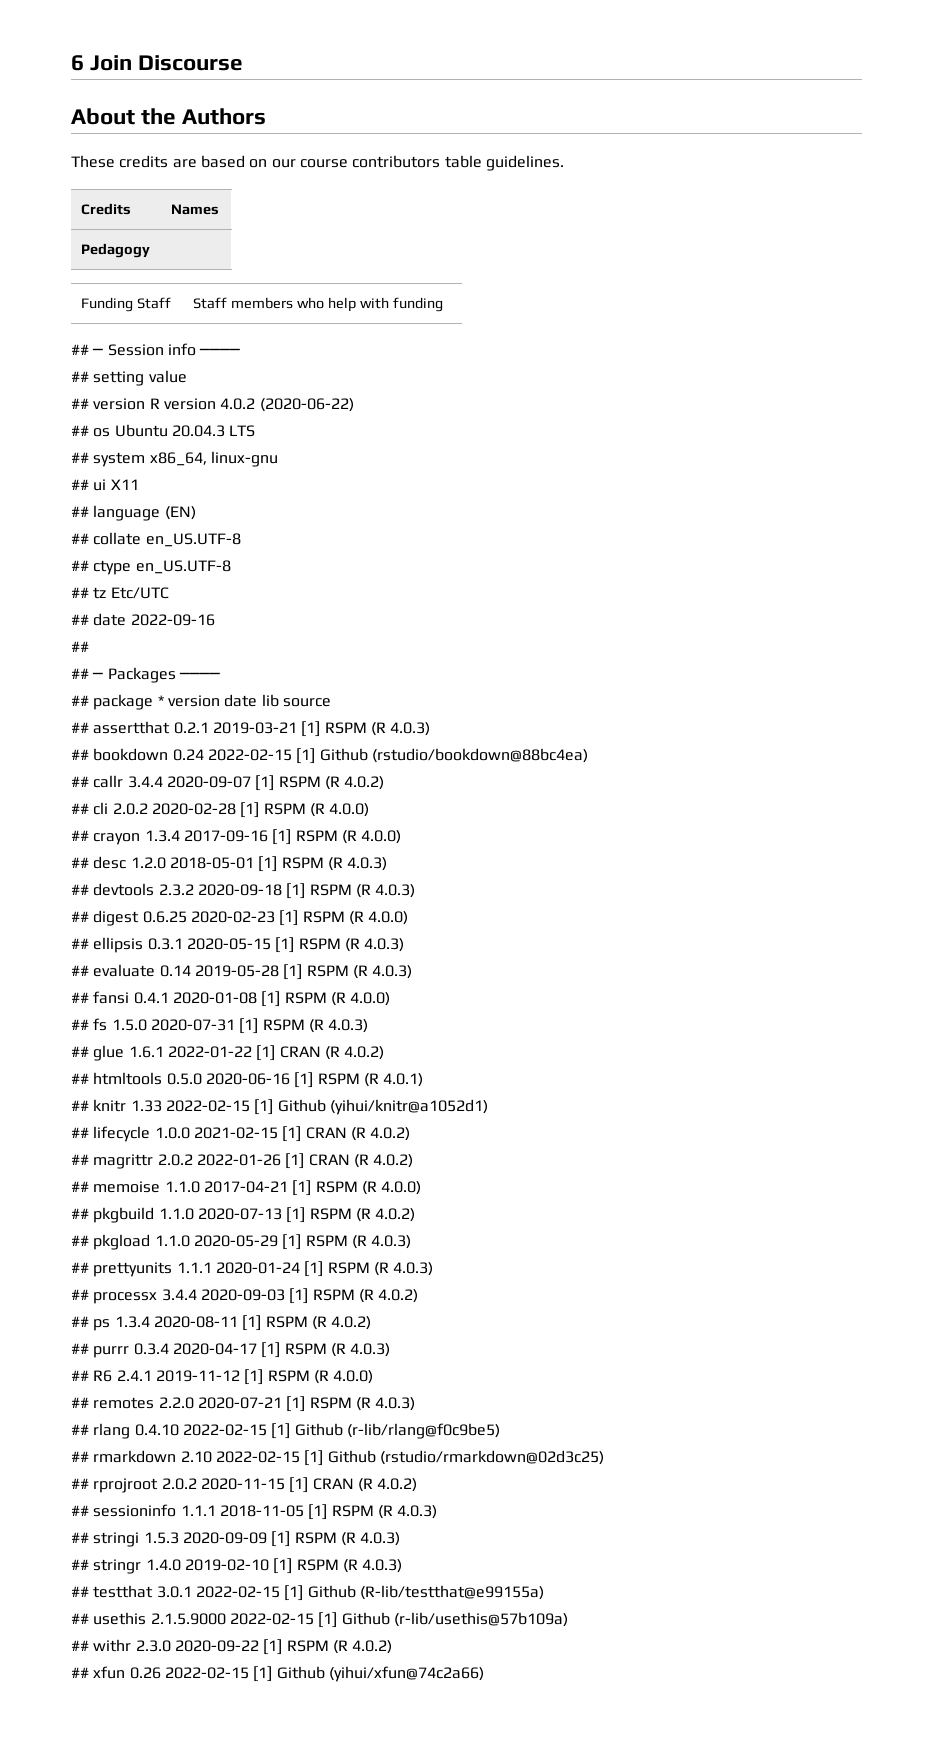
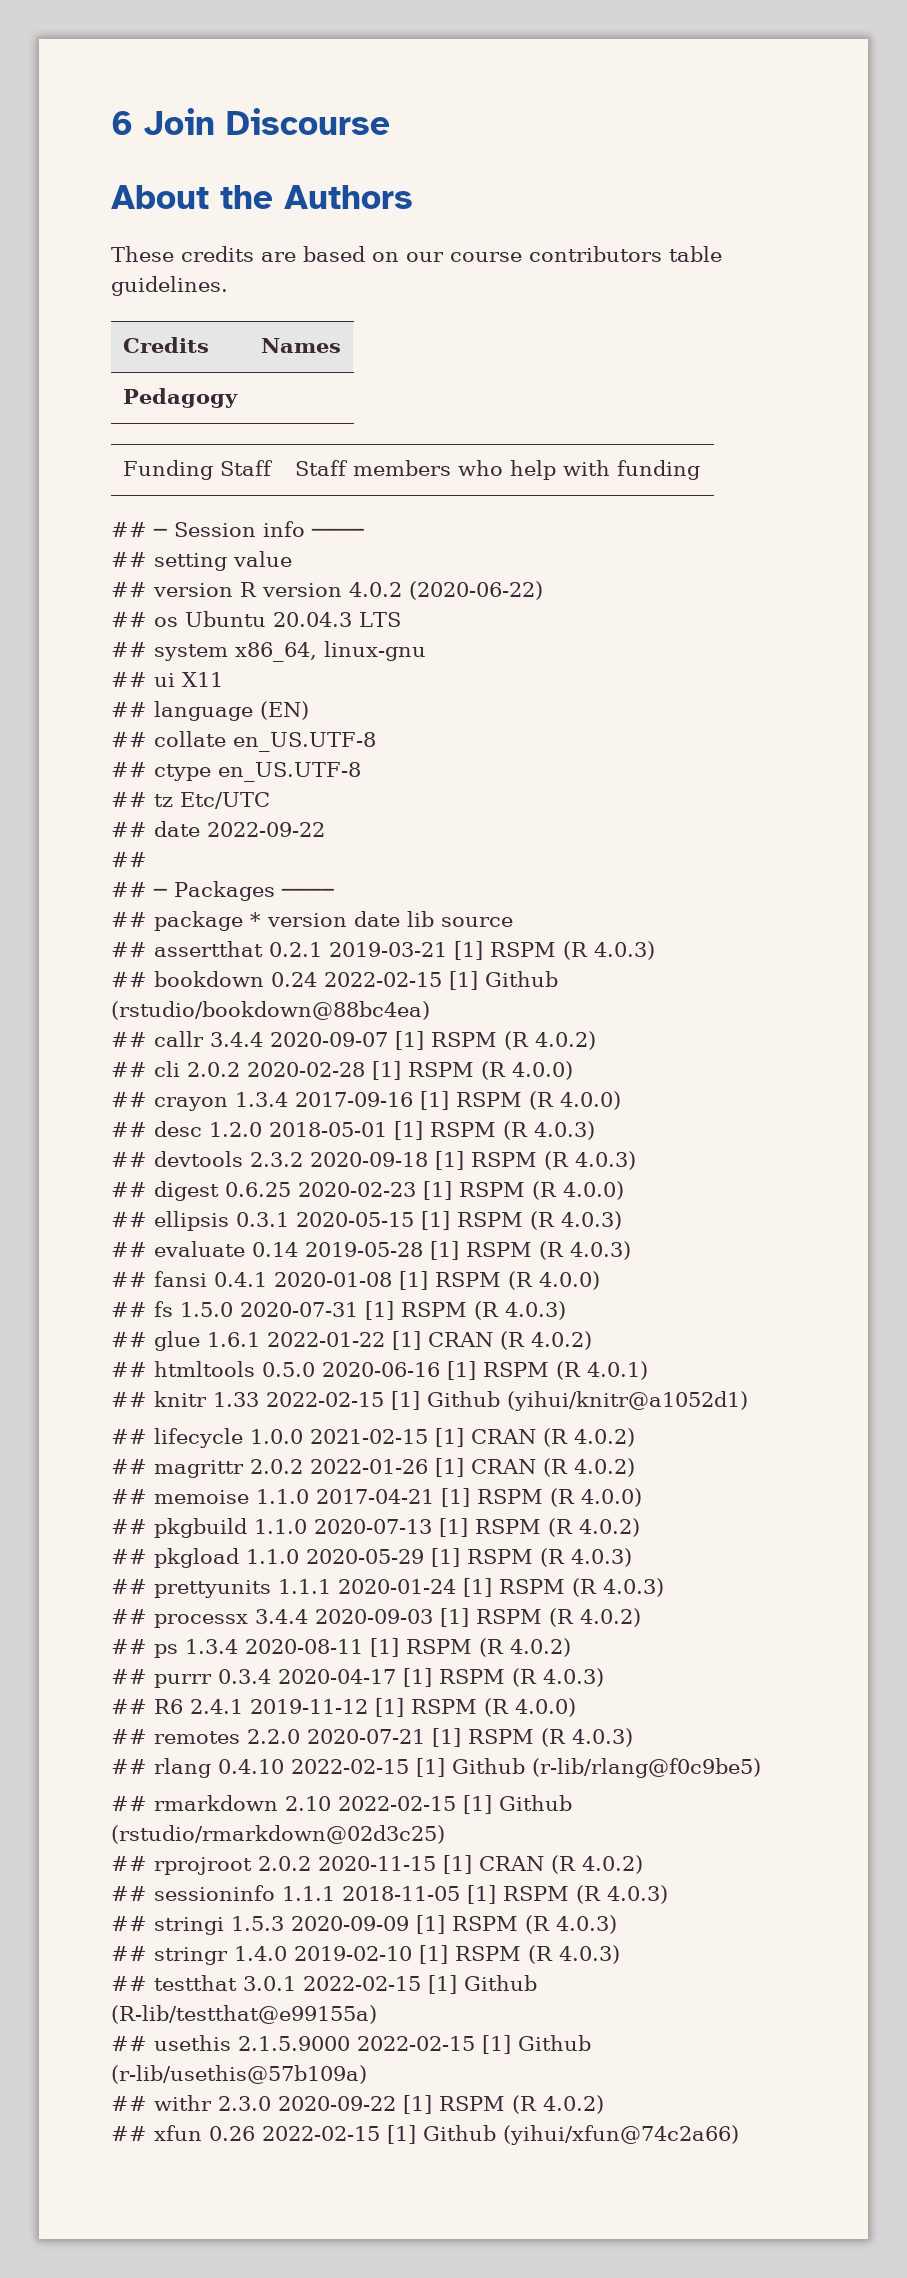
- ## date 2022-09-16
+ ## date 2022-09-22

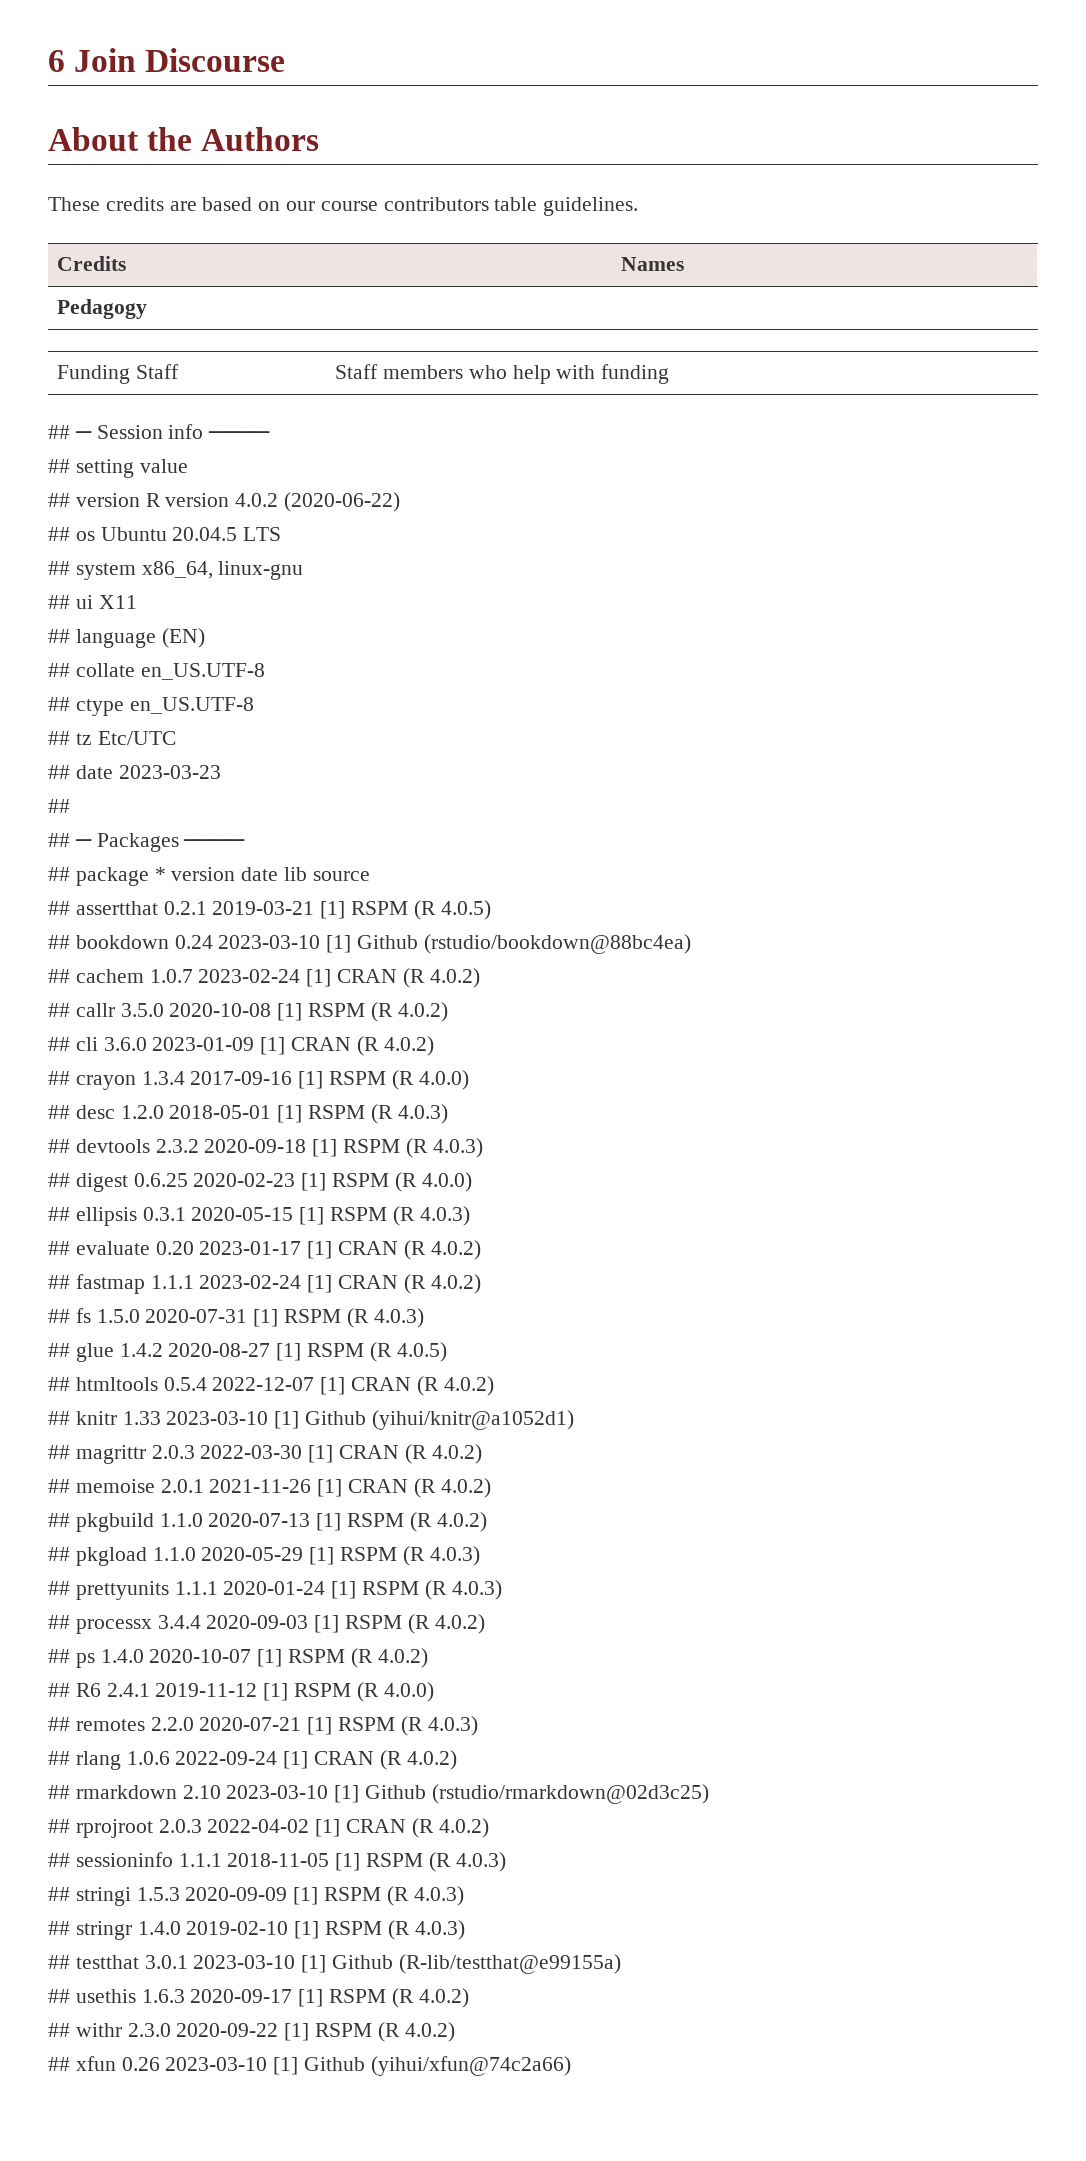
- ## os Ubuntu 20.04.3 LTS
+ ## os Ubuntu 20.04.5 LTS
- ## date 2022-09-22
+ ## date 2023-03-23
- ## assertthat 0.2.1 2019-03-21 [1] RSPM (R 4.0.3)
+ ## assertthat 0.2.1 2019-03-21 [1] RSPM (R 4.0.5)
- ## bookdown 0.24 2022-02-15 [1] Github (rstudio/bookdown@88bc4ea)
+ ## bookdown 0.24 2023-03-10 [1] Github (rstudio/bookdown@88bc4ea)
+ ## cachem 1.0.7 2023-02-24 [1] CRAN (R 4.0.2)
- ## callr 3.4.4 2020-09-07 [1] RSPM (R 4.0.2)
+ ## callr 3.5.0 2020-10-08 [1] RSPM (R 4.0.2)
- ## cli 2.0.2 2020-02-28 [1] RSPM (R 4.0.0)
+ ## cli 3.6.0 2023-01-09 [1] CRAN (R 4.0.2)
- ## evaluate 0.14 2019-05-28 [1] RSPM (R 4.0.3)
- ## fansi 0.4.1 2020-01-08 [1] RSPM (R 4.0.0)
+ ## evaluate 0.20 2023-01-17 [1] CRAN (R 4.0.2)
+ ## fastmap 1.1.1 2023-02-24 [1] CRAN (R 4.0.2)
- ## glue 1.6.1 2022-01-22 [1] CRAN (R 4.0.2)
- ## htmltools 0.5.0 2020-06-16 [1] RSPM (R 4.0.1)
+ ## glue 1.4.2 2020-08-27 [1] RSPM (R 4.0.5)
+ ## htmltools 0.5.4 2022-12-07 [1] CRAN (R 4.0.2)
- ## knitr 1.33 2022-02-15 [1] Github (yihui/knitr@a1052d1)
+ ## knitr 1.33 2023-03-10 [1] Github (yihui/knitr@a1052d1)
- ## lifecycle 1.0.0 2021-02-15 [1] CRAN (R 4.0.2)
- ## magrittr 2.0.2 2022-01-26 [1] CRAN (R 4.0.2)
+ ## magrittr 2.0.3 2022-03-30 [1] CRAN (R 4.0.2)
- ## memoise 1.1.0 2017-04-21 [1] RSPM (R 4.0.0)
+ ## memoise 2.0.1 2021-11-26 [1] CRAN (R 4.0.2)
- ## ps 1.3.4 2020-08-11 [1] RSPM (R 4.0.2)
- ## purrr 0.3.4 2020-04-17 [1] RSPM (R 4.0.3)
+ ## ps 1.4.0 2020-10-07 [1] RSPM (R 4.0.2)
- ## rlang 0.4.10 2022-02-15 [1] Github (r-lib/rlang@f0c9be5)
+ ## rlang 1.0.6 2022-09-24 [1] CRAN (R 4.0.2)
- ## rmarkdown 2.10 2022-02-15 [1] Github (rstudio/rmarkdown@02d3c25)
+ ## rmarkdown 2.10 2023-03-10 [1] Github (rstudio/rmarkdown@02d3c25)
- ## rprojroot 2.0.2 2020-11-15 [1] CRAN (R 4.0.2)
+ ## rprojroot 2.0.3 2022-04-02 [1] CRAN (R 4.0.2)
- ## testthat 3.0.1 2022-02-15 [1] Github (R-lib/testthat@e99155a)
+ ## testthat 3.0.1 2023-03-10 [1] Github (R-lib/testthat@e99155a)
- ## usethis 2.1.5.9000 2022-02-15 [1] Github (r-lib/usethis@57b109a)
+ ## usethis 1.6.3 2020-09-17 [1] RSPM (R 4.0.2)
- ## xfun 0.26 2022-02-15 [1] Github (yihui/xfun@74c2a66)
+ ## xfun 0.26 2023-03-10 [1] Github (yihui/xfun@74c2a66)

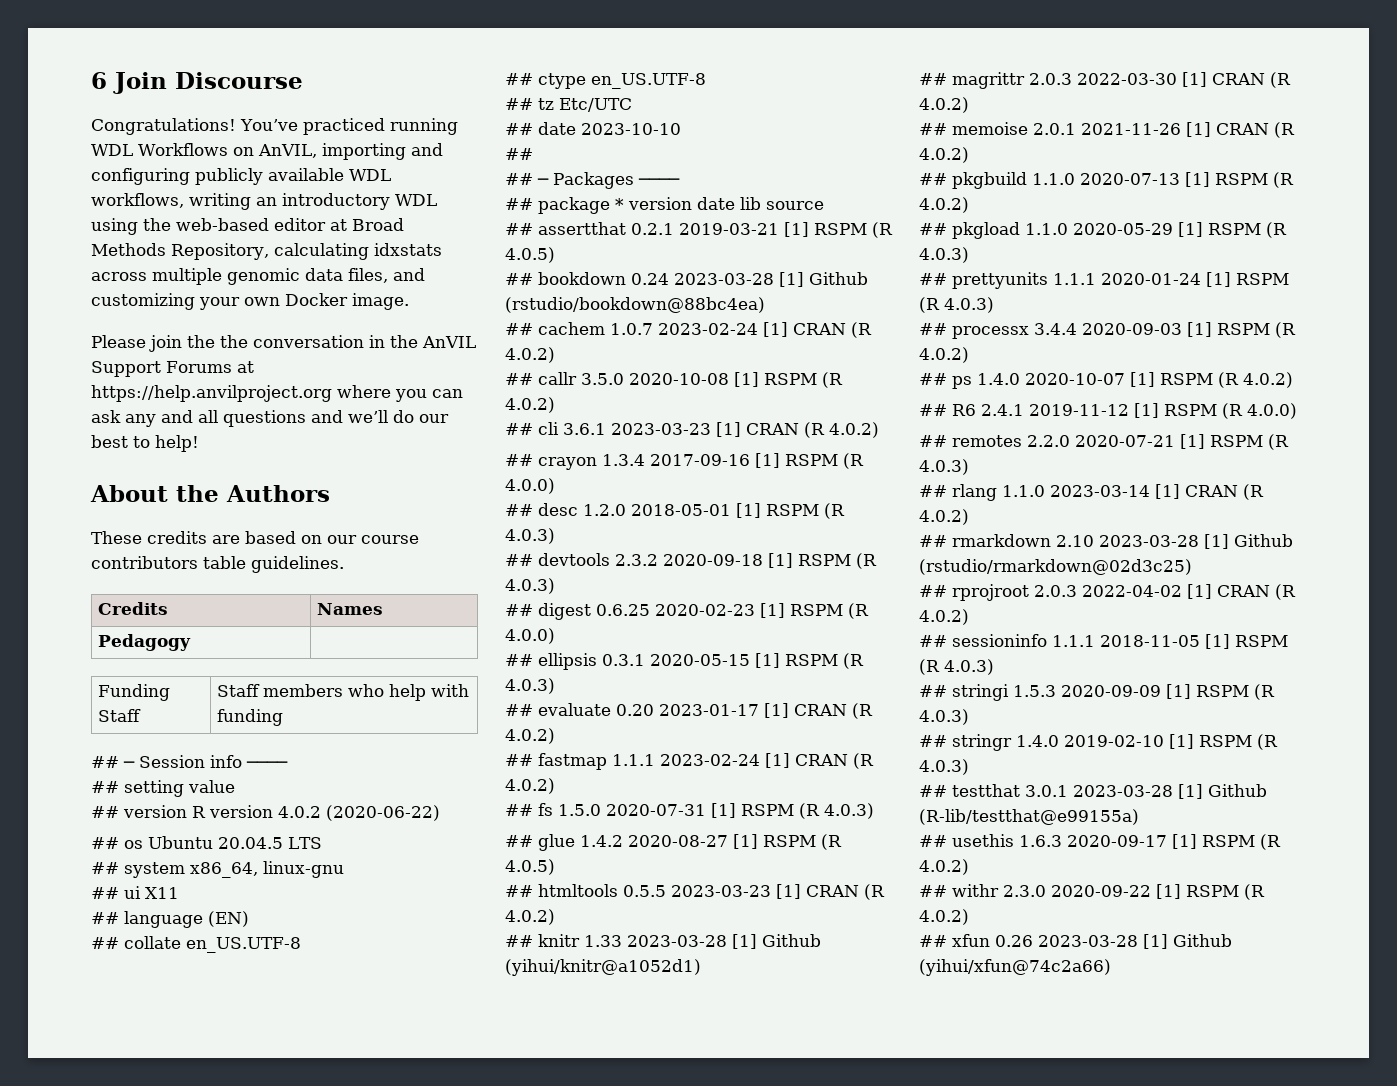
+ Congratulations! You’ve practiced running WDL Workflows on AnVIL, importing and configuring publicly available WDL workflows, writing an introductory WDL using the web-based editor at Broad Methods Repository, calculating idxstats across multiple genomic data files, and customizing your own Docker image.
+ Please join the the conversation in the AnVIL Support Forums at https://help.anvilproject.org where you can ask any and all questions and we’ll do our best to help!
- ## date 2023-03-23
+ ## date 2023-10-10
- ## bookdown 0.24 2023-03-10 [1] Github (rstudio/bookdown@88bc4ea)
+ ## bookdown 0.24 2023-03-28 [1] Github (rstudio/bookdown@88bc4ea)
- ## cli 3.6.0 2023-01-09 [1] CRAN (R 4.0.2)
+ ## cli 3.6.1 2023-03-23 [1] CRAN (R 4.0.2)
- ## htmltools 0.5.4 2022-12-07 [1] CRAN (R 4.0.2)
+ ## htmltools 0.5.5 2023-03-23 [1] CRAN (R 4.0.2)
- ## knitr 1.33 2023-03-10 [1] Github (yihui/knitr@a1052d1)
+ ## knitr 1.33 2023-03-28 [1] Github (yihui/knitr@a1052d1)
- ## rlang 1.0.6 2022-09-24 [1] CRAN (R 4.0.2)
+ ## rlang 1.1.0 2023-03-14 [1] CRAN (R 4.0.2)
- ## rmarkdown 2.10 2023-03-10 [1] Github (rstudio/rmarkdown@02d3c25)
+ ## rmarkdown 2.10 2023-03-28 [1] Github (rstudio/rmarkdown@02d3c25)
- ## testthat 3.0.1 2023-03-10 [1] Github (R-lib/testthat@e99155a)
+ ## testthat 3.0.1 2023-03-28 [1] Github (R-lib/testthat@e99155a)
- ## xfun 0.26 2023-03-10 [1] Github (yihui/xfun@74c2a66)
+ ## xfun 0.26 2023-03-28 [1] Github (yihui/xfun@74c2a66)

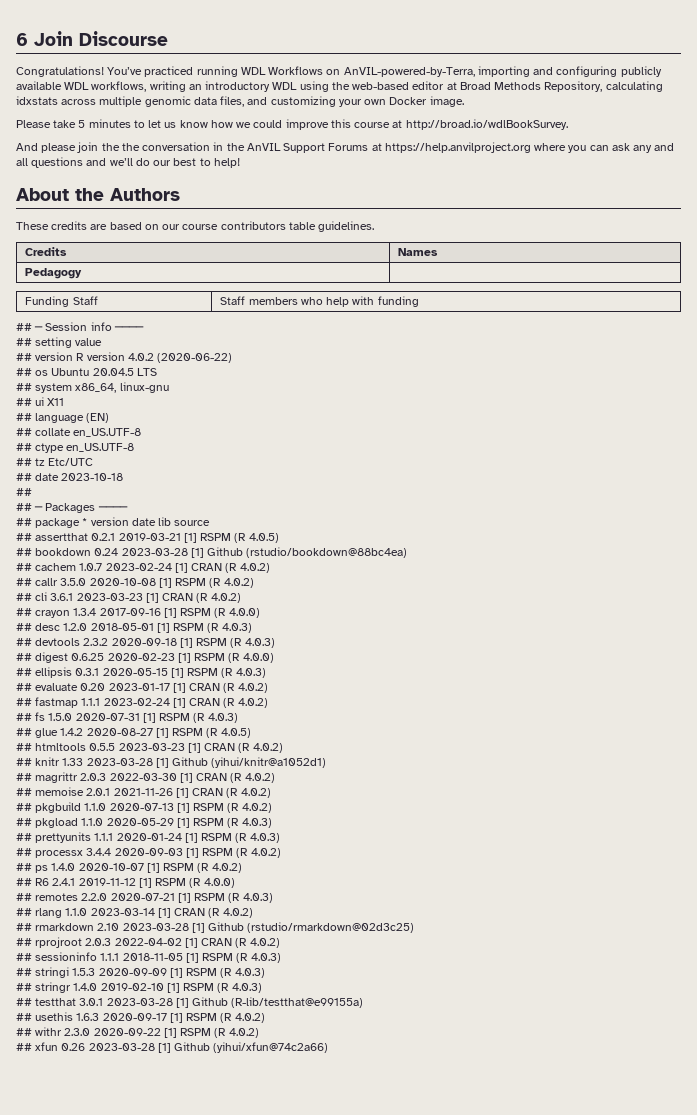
- You’ve practiced running WDL Workflows on AnVIL, importing and configuring publicly available WDL workflows, writing an introductory WDL using the web-based editor at Broad Methods Repository, calculating idxstats across multiple genomic data files, and customizing your own Docker image.
+ You’ve practiced running WDL Workflows on AnVIL-powered-by-Terra, importing and configuring publicly available WDL workflows, writing an introductory WDL using the web-based editor at Broad Methods Repository, calculating idxstats across multiple genomic data files, and customizing your own Docker image.
- Please join the the conversation in the AnVIL Support Forums at https://help.anvilproject.org where you can ask any and all questions and we’ll do our best to help!
+ Please take 5 minutes to let us know how we could improve this course at http://broad.io/wdlBookSurvey.
+ And please join the the conversation in the AnVIL Support Forums at https://help.anvilproject.org where you can ask any and all questions and we’ll do our best to help!
- ## date 2023-10-10
+ ## date 2023-10-18

